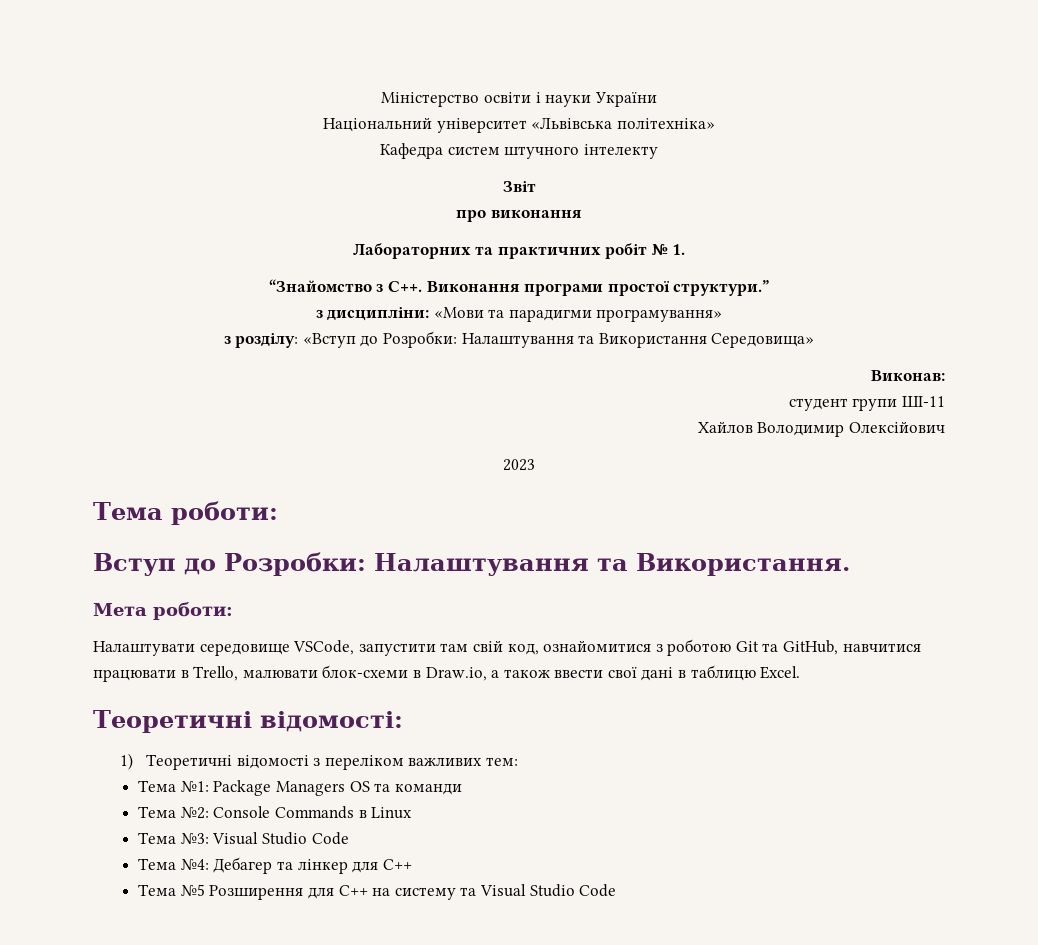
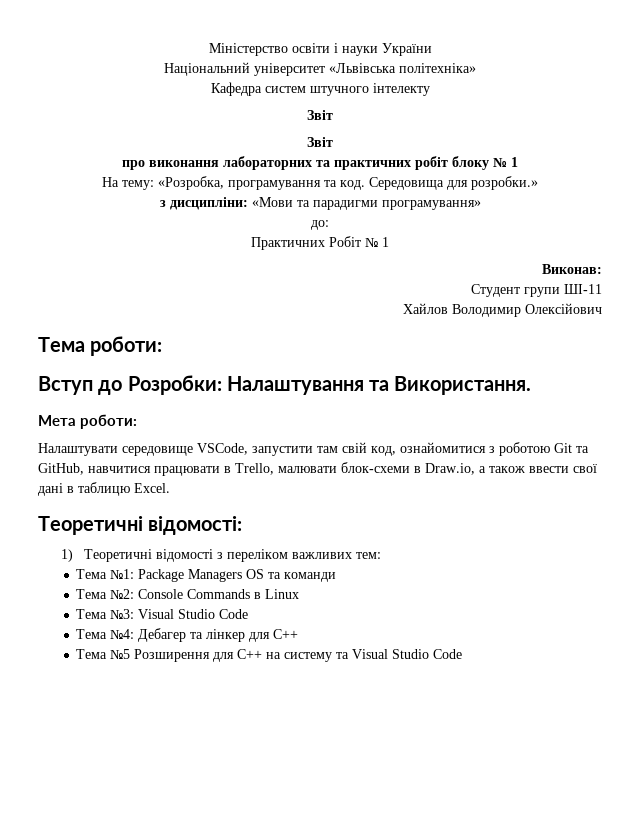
  Кафедра систем штучного інтелекту
+ Звіт
- про виконання
- Лабораторних та практичних робіт № 1.
- “Знайомство з С++. Виконання програми простої структури.”
+ про виконання лабораторних та практичних робіт блоку № 1
+ На тему: «Розробка, програмування та код. Середовища для розробки.»
- з розділу: «Вступ до Розробки: Налаштування та Використання Середовища»
+ до:
+ Практичних Робіт № 1
- студент групи ШІ-11
+ Студент групи ШІ-11
- 2023

